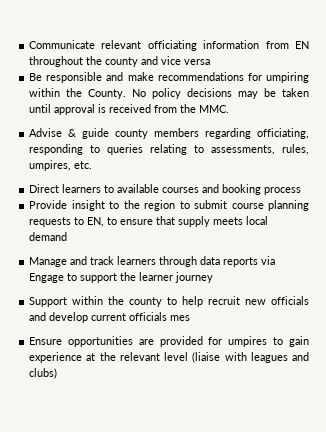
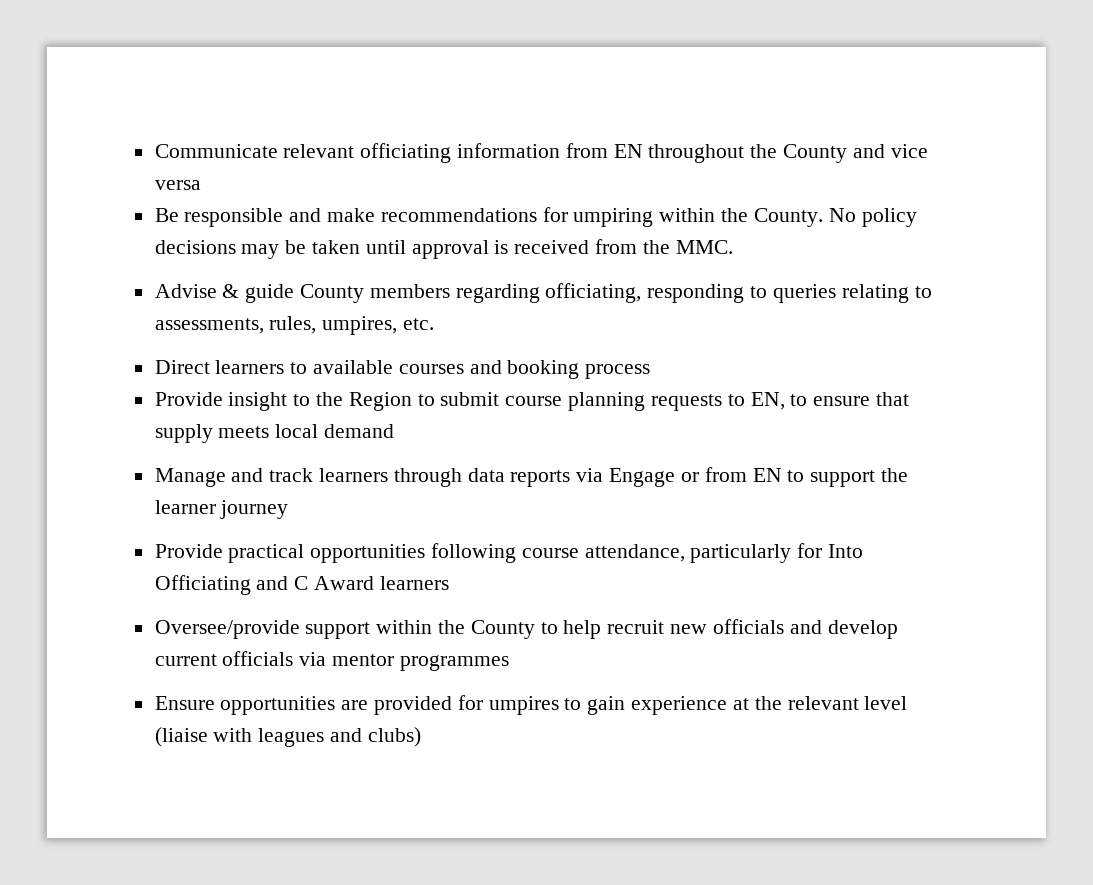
- Communicate relevant officiating information from EN throughout the county and vice versa
+ Communicate relevant officiating information from EN throughout the County and vice versa
- Advise & guide county members regarding officiating, responding to queries relating to assessments, rules, umpires, etc.
+ Advise & guide County members regarding officiating, responding to queries relating to assessments, rules, umpires, etc.
- Provide insight to the region to submit course planning requests to EN, to ensure that supply meets local demand
+ Provide insight to the Region to submit course planning requests to EN, to ensure that supply meets local demand
- Manage and track learners through data reports via Engage to support the learner journey
+ Manage and track learners through data reports via Engage or from EN to support the learner journey
- Support within the county to help recruit new officials and develop current officials mes
+ Provide practical opportunities following course attendance, particularly for Into Officiating and C Award learners
+ Oversee/provide support within the County to help recruit new officials and develop current officials via mentor programmes

